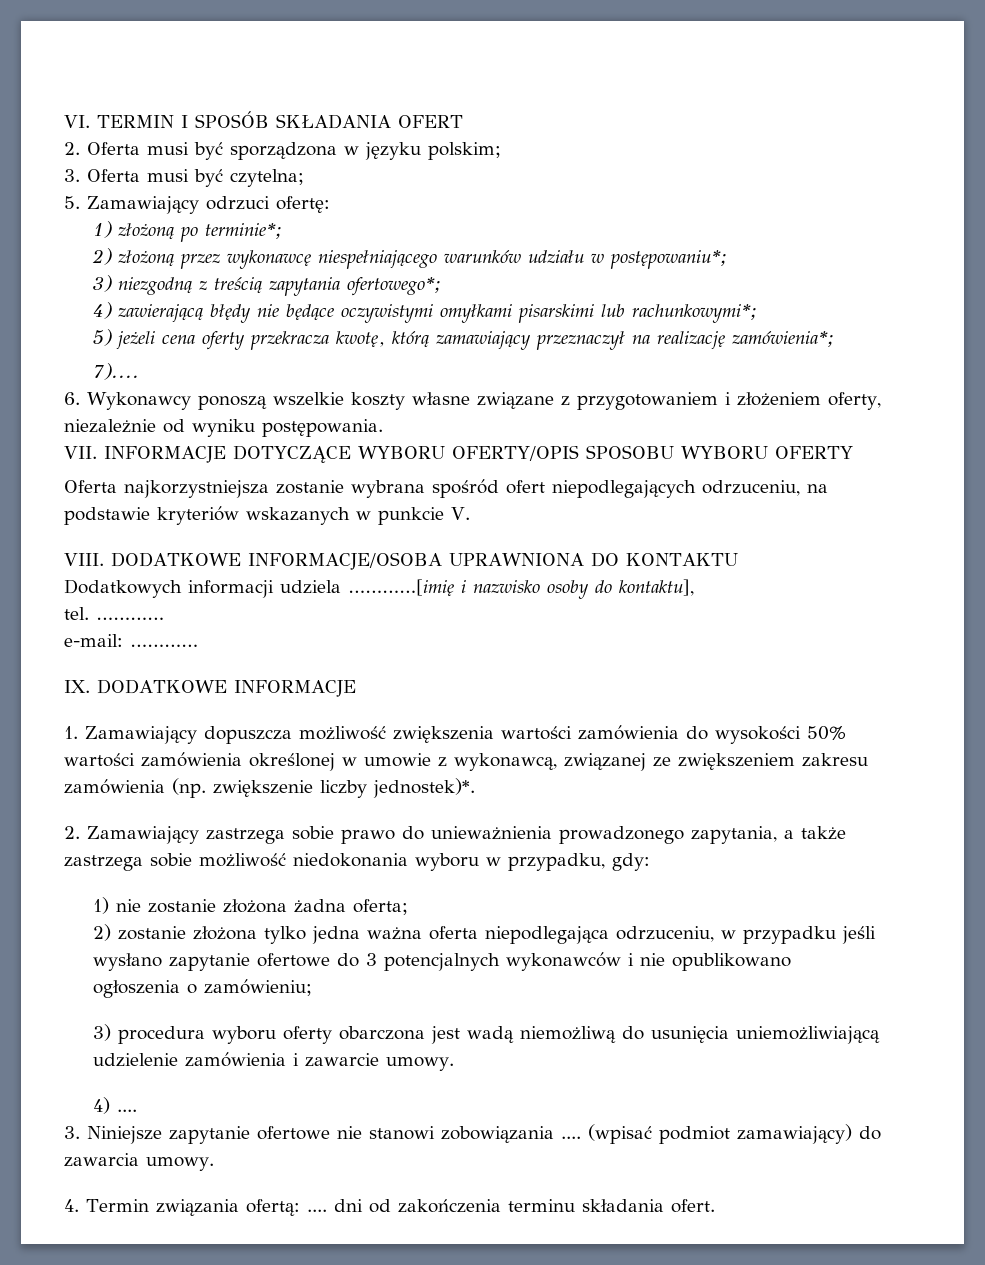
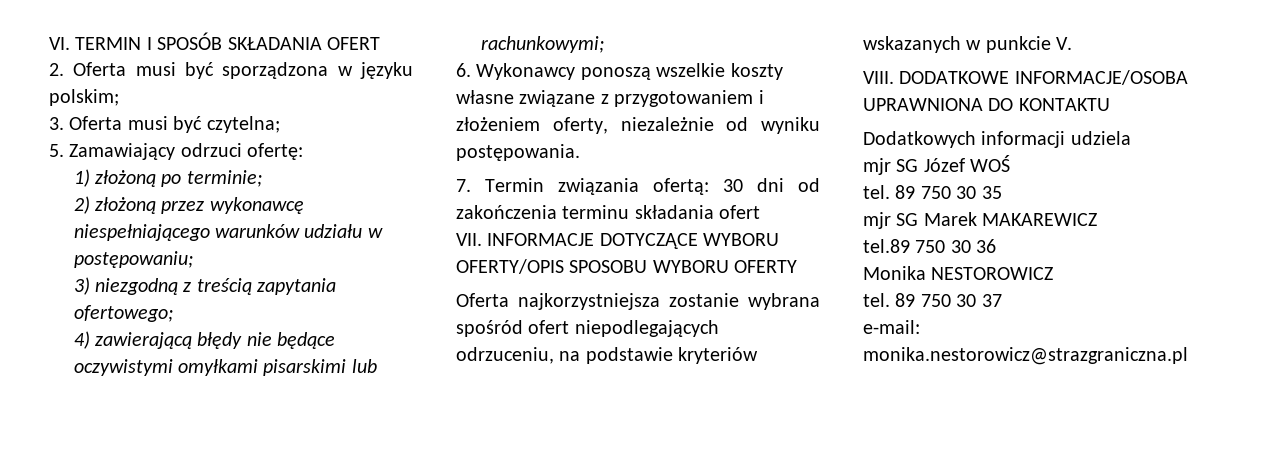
- 1) złożoną po terminie*;
+ 1) złożoną po terminie;
- 2) złożoną przez wykonawcę niespełniającego warunków udziału w postępowaniu*;
+ 2) złożoną przez wykonawcę niespełniającego warunków udziału w postępowaniu;
- 3) niezgodną z treścią zapytania ofertowego*;
+ 3) niezgodną z treścią zapytania ofertowego;
- 4) zawierającą błędy nie będące oczywistymi omyłkami pisarskimi lub rachunkowymi*;
- 5) jeżeli cena oferty przekracza kwotę, którą zamawiający przeznaczył na realizację zamówienia*;
- 7)....
+ 4) zawierającą błędy nie będące oczywistymi omyłkami pisarskimi lub rachunkowymi;
+ 7. Termin związania ofertą: 30 dni od zakończenia terminu składania ofert
- Dodatkowych informacji udziela …………[imię i nazwisko osoby do kontaktu],
- tel. …………
- e-mail: …………
- IX. DODATKOWE INFORMACJE
- 1. Zamawiający dopuszcza możliwość zwiększenia wartości zamówienia do wysokości 50% wartości zamówienia określonej w umowie z wykonawcą, związanej ze zwiększeniem zakresu zamówienia (np. zwiększenie liczby jednostek)*.
- 2. Zamawiający zastrzega sobie prawo do unieważnienia prowadzonego zapytania, a także zastrzega sobie możliwość niedokonania wyboru w przypadku, gdy:
- 1) nie zostanie złożona żadna oferta;
- 2) zostanie złożona tylko jedna ważna oferta niepodlegająca odrzuceniu, w przypadku jeśli wysłano zapytanie ofertowe do 3 potencjalnych wykonawców i nie opublikowano ogłoszenia o zamówieniu;
- 3) procedura wyboru oferty obarczona jest wadą niemożliwą do usunięcia uniemożliwiającą udzielenie zamówienia i zawarcie umowy.
- 4) ....
- 3. Niniejsze zapytanie ofertowe nie stanowi zobowiązania .... (wpisać podmiot zamawiający) do zawarcia umowy.
- 4. Termin związania ofertą: .... dni od zakończenia terminu składania ofert.
+ Dodatkowych informacji udziela
+ mjr SG Józef WOŚ
+ tel. 89 750 30 35
+ mjr SG Marek MAKAREWICZ
+ tel.89 750 30 36
+ Monika NESTOROWICZ
+ tel. 89 750 30 37
+ e-mail: monika.nestorowicz@strazgraniczna.pl

